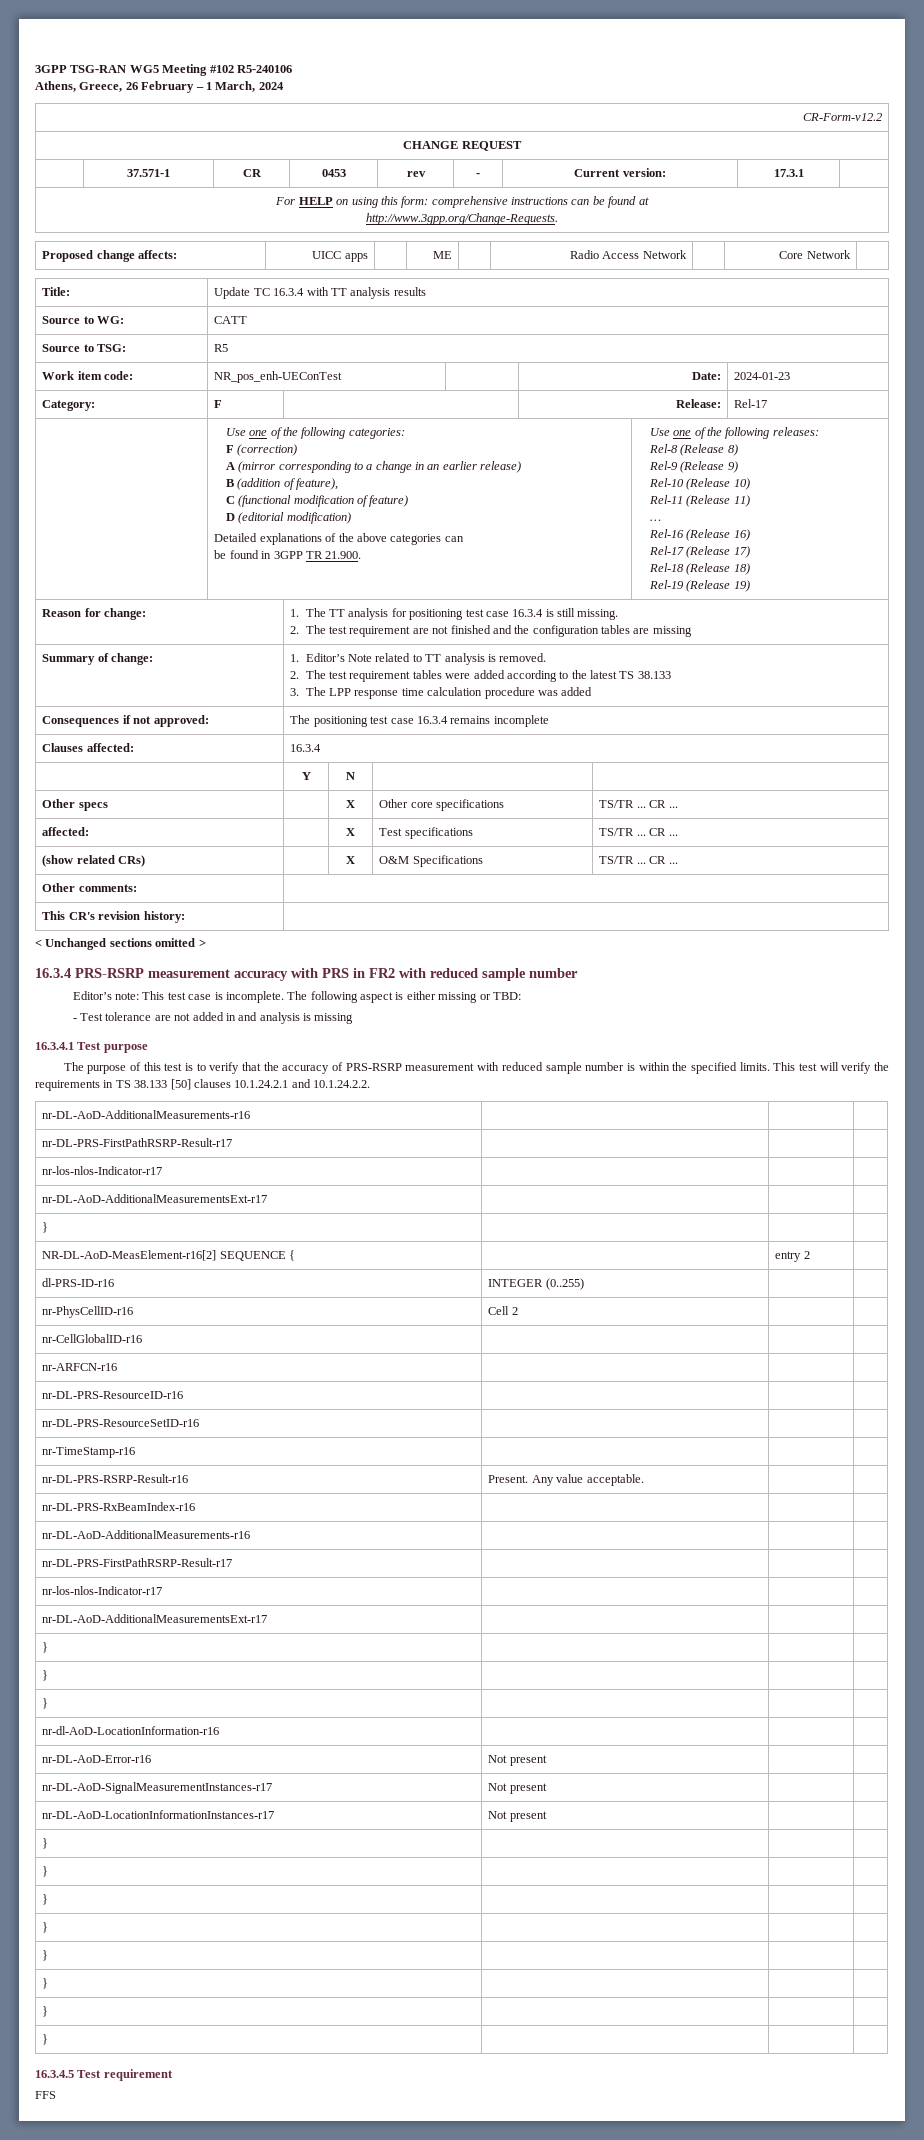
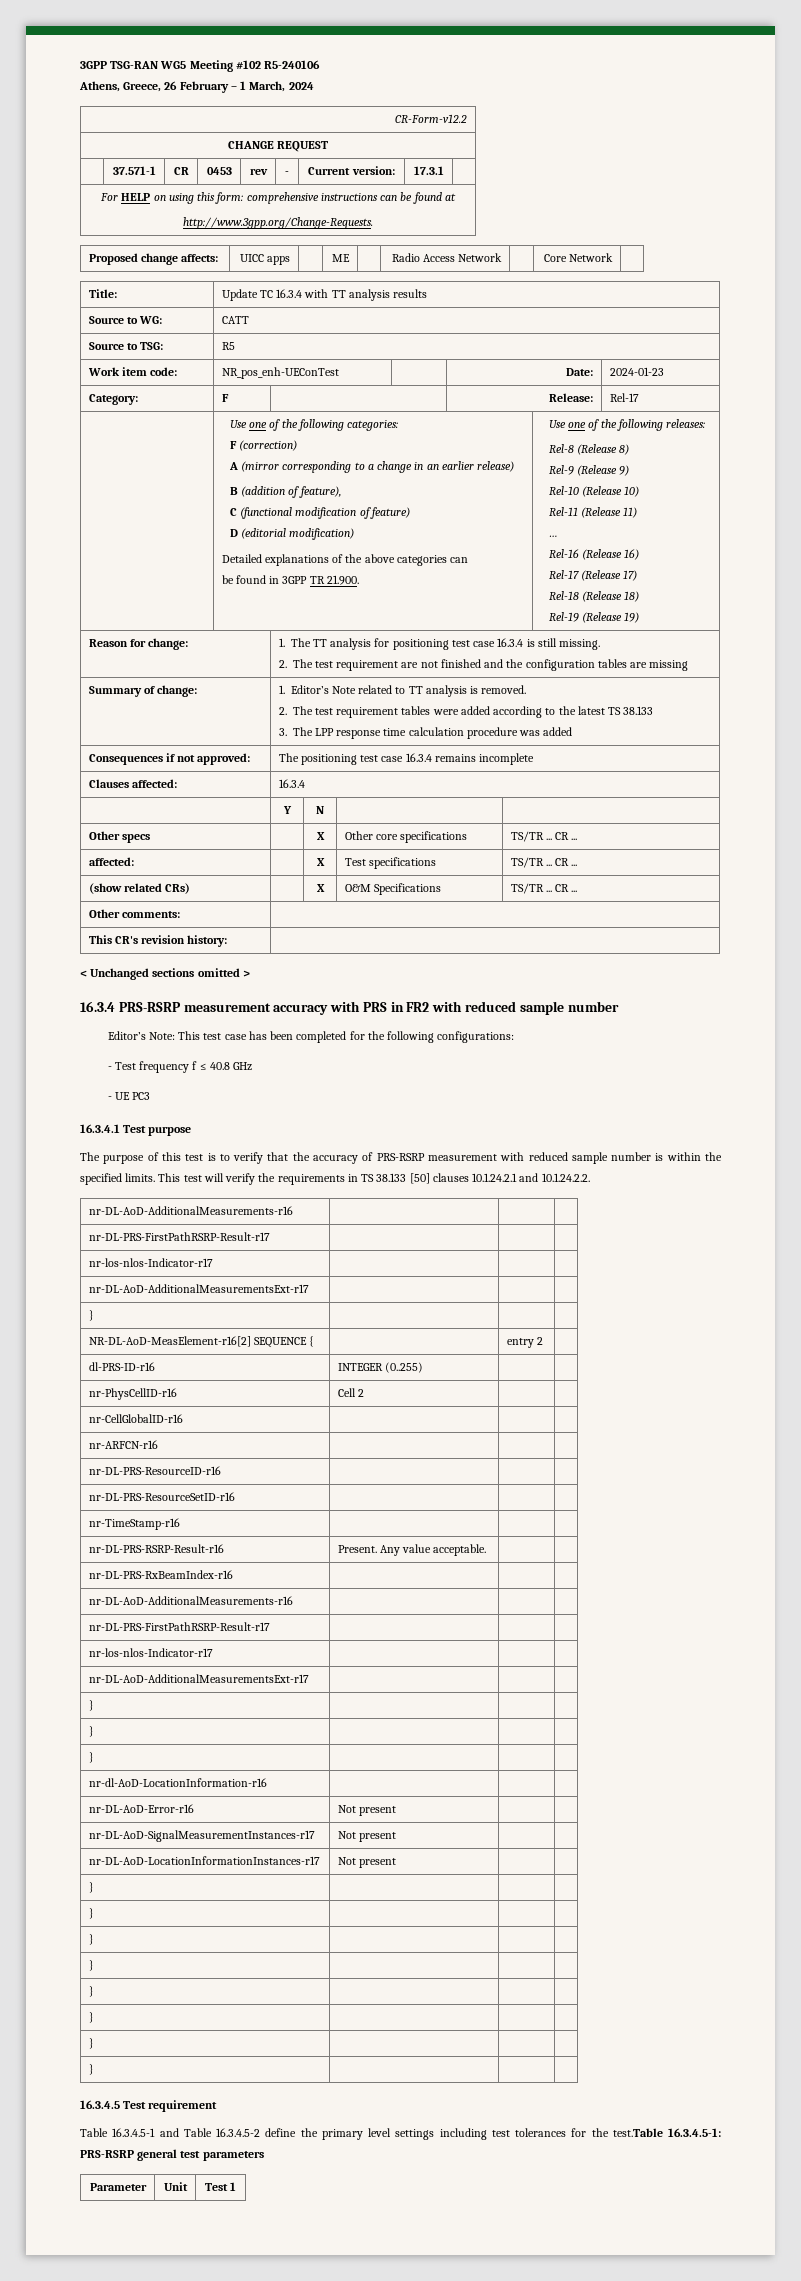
- Editor’s note: This test case is incomplete. The following aspect is either missing or TBD:
- - Test tolerance are not added in and analysis is missing
+ Editor’s Note: This test case has been completed for the following configurations:
+ - Test frequency f ≤ 40.8 GHz
+ - UE PC3
- FFS
+ Table 16.3.4.5-1 and Table 16.3.4.5-2 define the primary level settings including test tolerances for the test.Table 16.3.4.5-1: PRS-RSRP general test parameters
+ Parameter | Unit | Test 1

